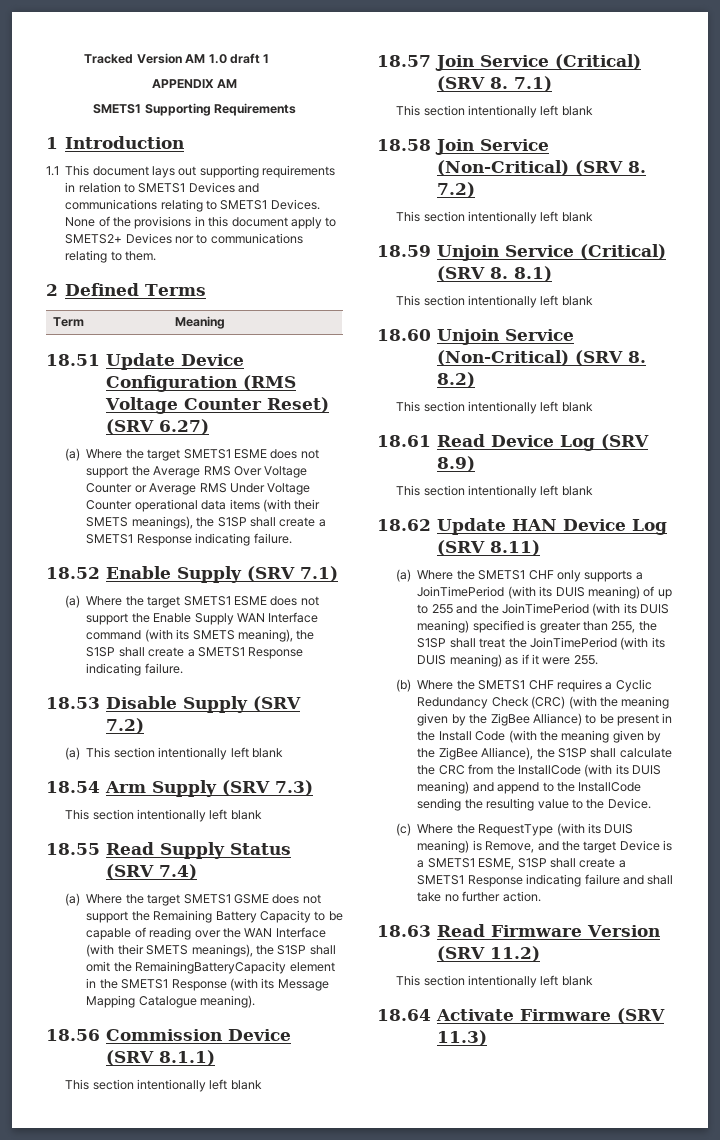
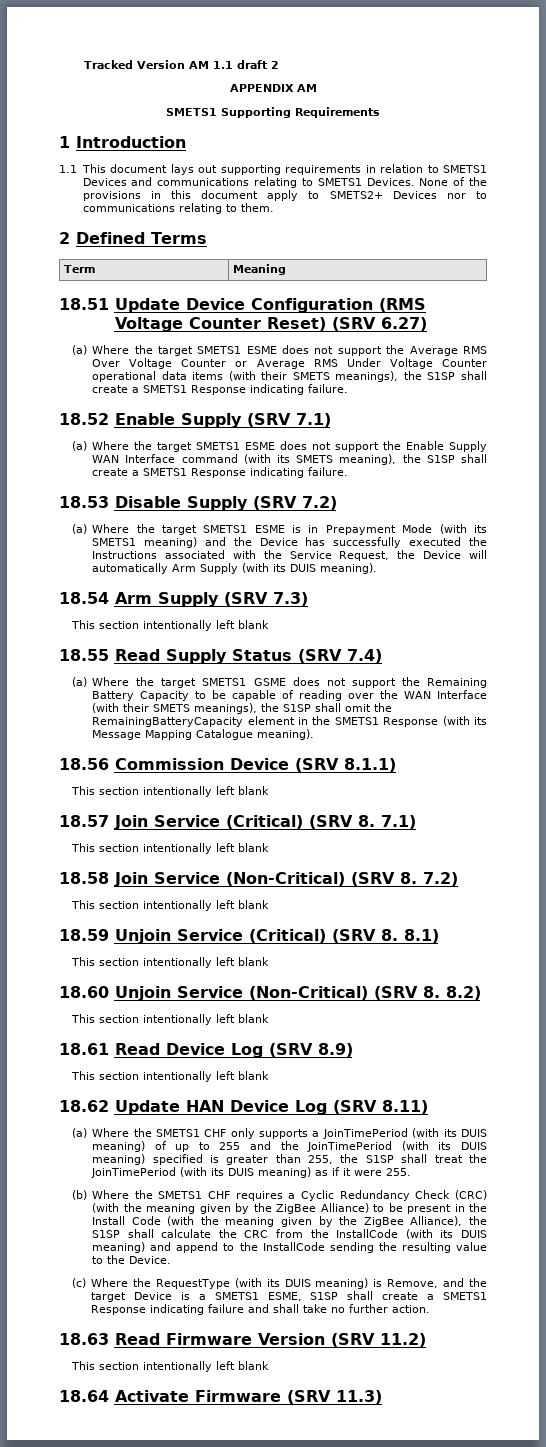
- Tracked Version AM 1.0 draft 1
+ Tracked Version AM 1.1 draft 2
- (a) This section intentionally left blank
+ (a) Where the target SMETS1 ESME is in Prepayment Mode (with its SMETS1 meaning) and the Device has successfully executed the Instructions associated with the Service Request, the Device will automatically Arm Supply (with its DUIS meaning).

